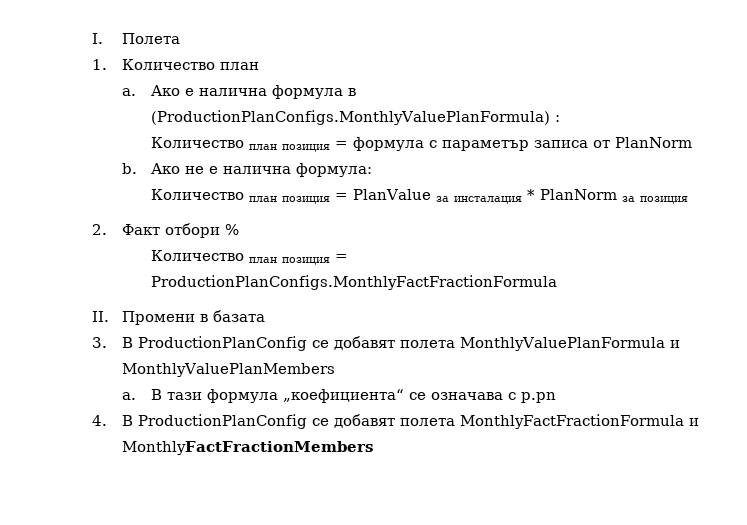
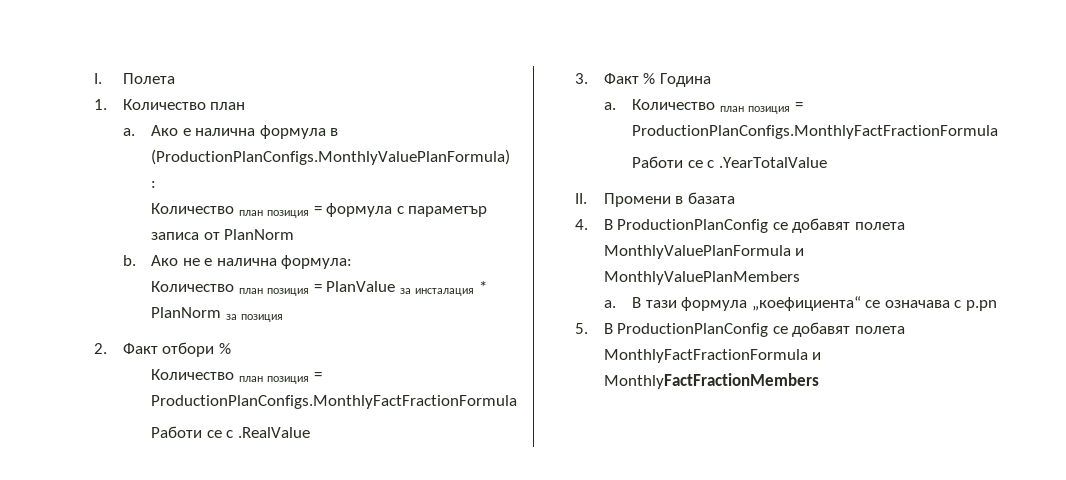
+ Работи се с .RealValue
+ 3. Факт % Година
+ a. Количество план позиция = ProductionPlanConfigs.MonthlyFactFractionFormula
+ Работи се с .YearTotalValue
- 3. В ProductionPlanConfig се добавят полета MonthlyValuePlanFormula и MonthlyValuePlanMembers
+ 4. В ProductionPlanConfig се добавят полета MonthlyValuePlanFormula и MonthlyValuePlanMembers
- 4. В ProductionPlanConfig се добавят полета MonthlyFactFractionFormula и MonthlyFactFractionMembers
+ 5. В ProductionPlanConfig се добавят полета MonthlyFactFractionFormula и MonthlyFactFractionMembers

